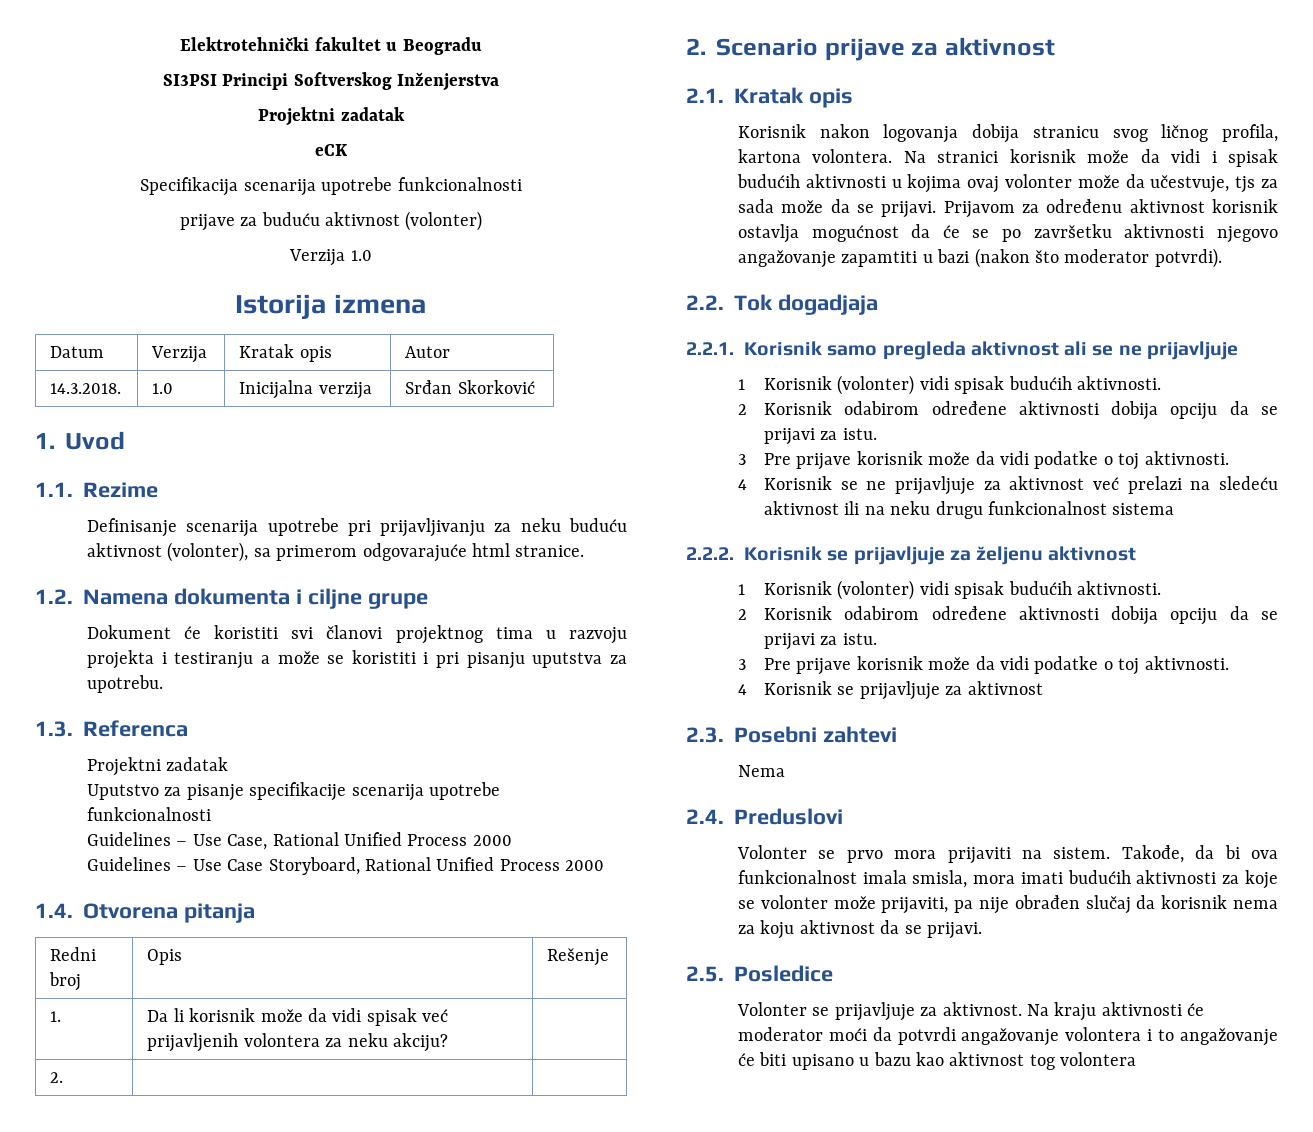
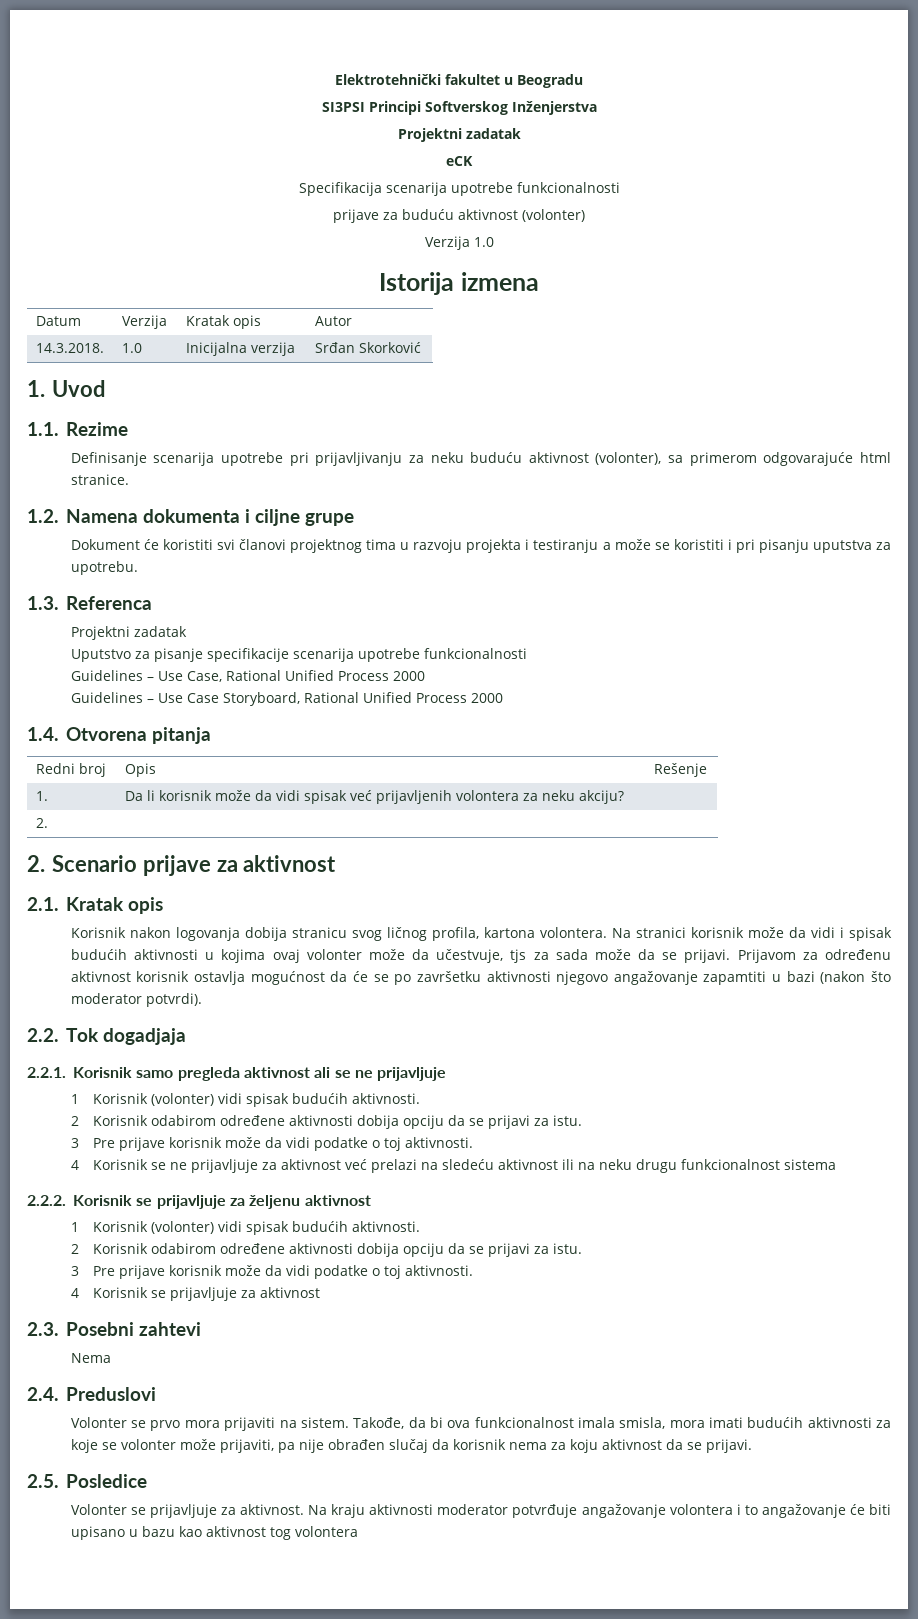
- Na kraju aktivnosti će moderator moći da potvrdi angažovanje volontera i to angažovanje će biti upisano u bazu kao aktivnost tog volontera
+ Na kraju aktivnosti moderator potvrđuje angažovanje volontera i to angažovanje će biti upisano u bazu kao aktivnost tog volontera

